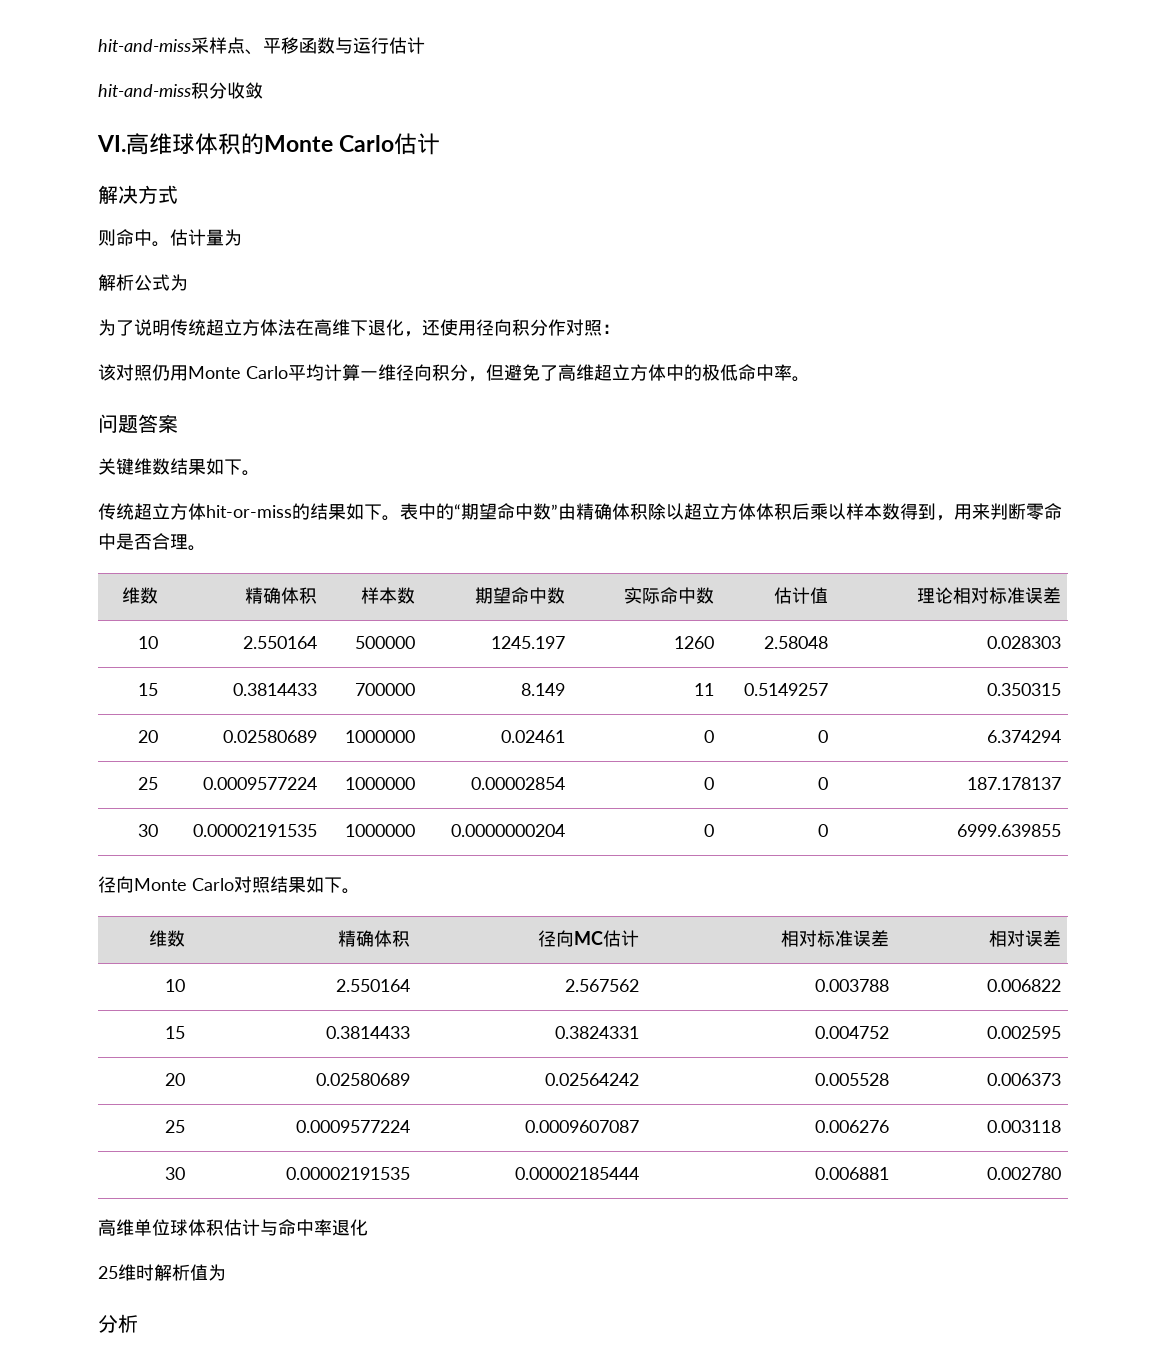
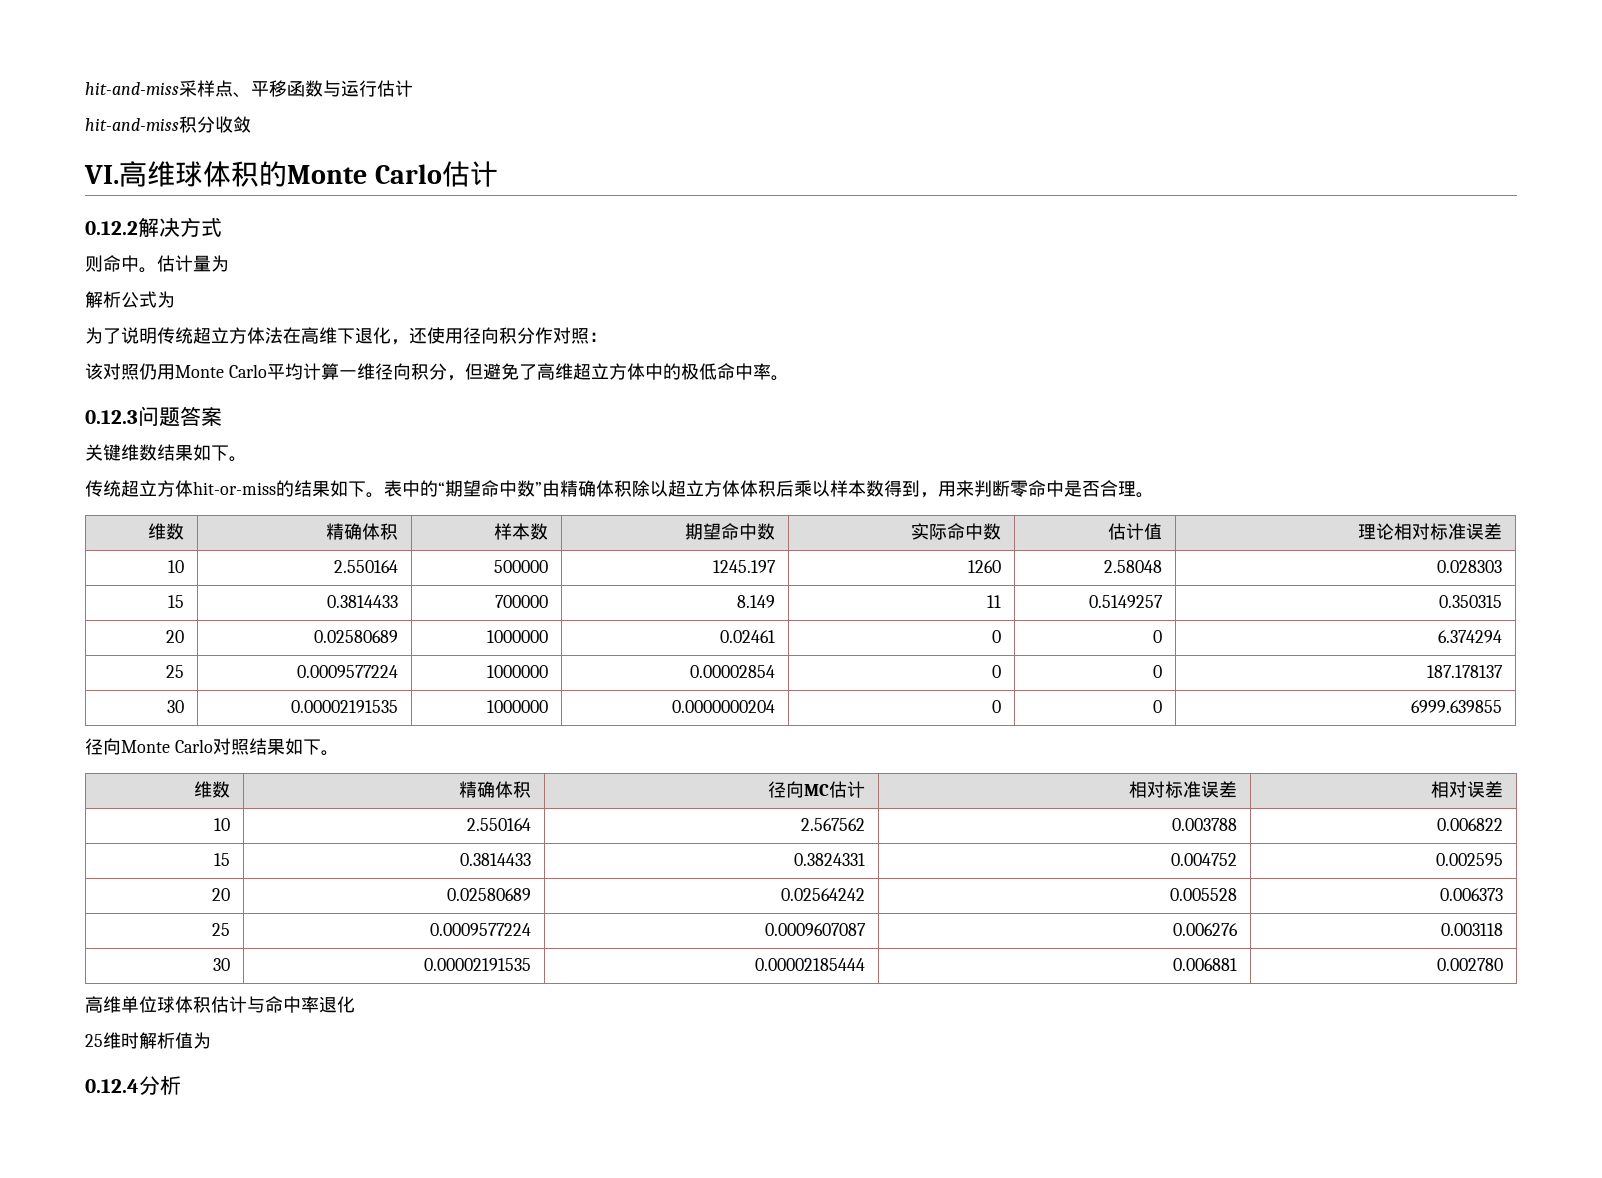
- 解决方式
+ 0.12.2解决方式
- 问题答案
+ 0.12.3问题答案
- 分析
+ 0.12.4分析

